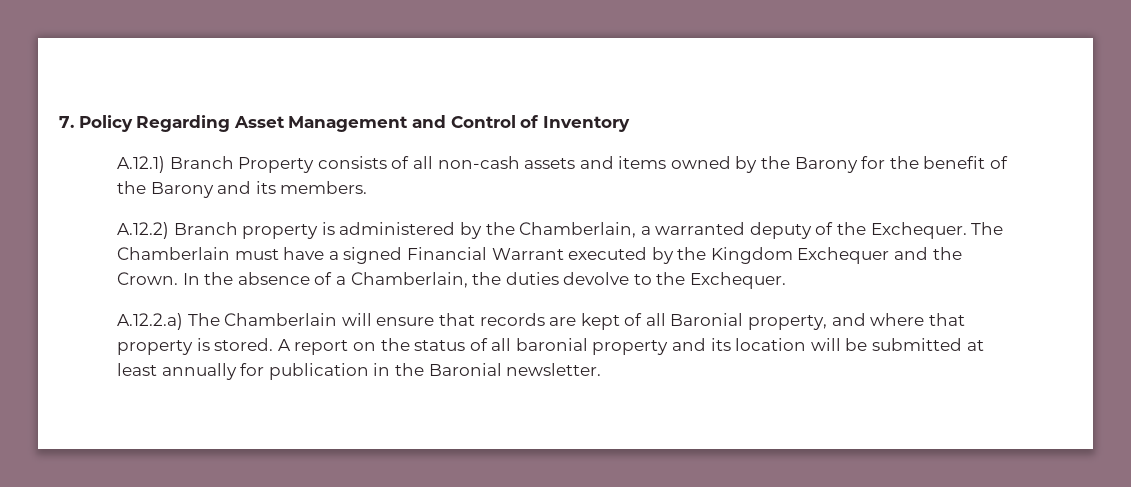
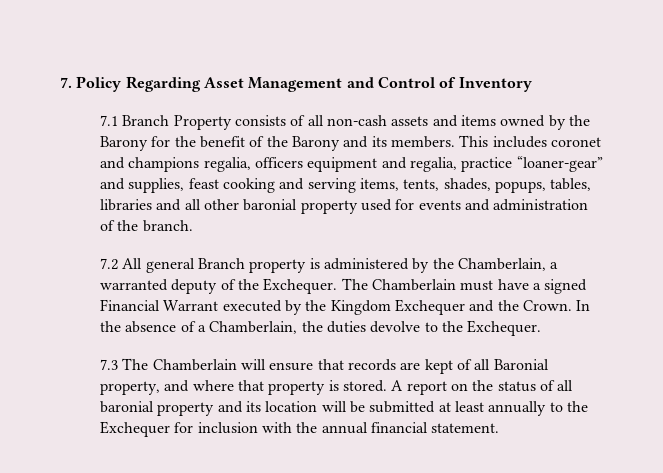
- A.12.1) Branch Property consists of all non-cash assets and items owned by the Barony for the benefit of the Barony and its members.
- A.12.2) Branch property is administered by the Chamberlain, a warranted deputy of the Exchequer.
+ 7.1 Branch Property consists of all non-cash assets and items owned by the Barony for the benefit of the Barony and its members. This includes coronet and champions regalia, officers equipment and regalia, practice “loaner-gear” and supplies, feast cooking and serving items, tents, shades, popups, tables, libraries and all other baronial property used for events and administration of the branch.
+ 7.2 All general Branch property is administered by the Chamberlain, a warranted deputy of the Exchequer.
- A.12.2.a) The Chamberlain will ensure that records are kept of all Baronial property, and where that property is stored.
+ 7.3 The Chamberlain will ensure that records are kept of all Baronial property, and where that property is stored.
- A report on the status of all baronial property and its location will be submitted at least annually for publication in the Baronial newsletter.
+ A report on the status of all baronial property and its location will be submitted at least annually to the Exchequer for inclusion with the annual financial statement.

